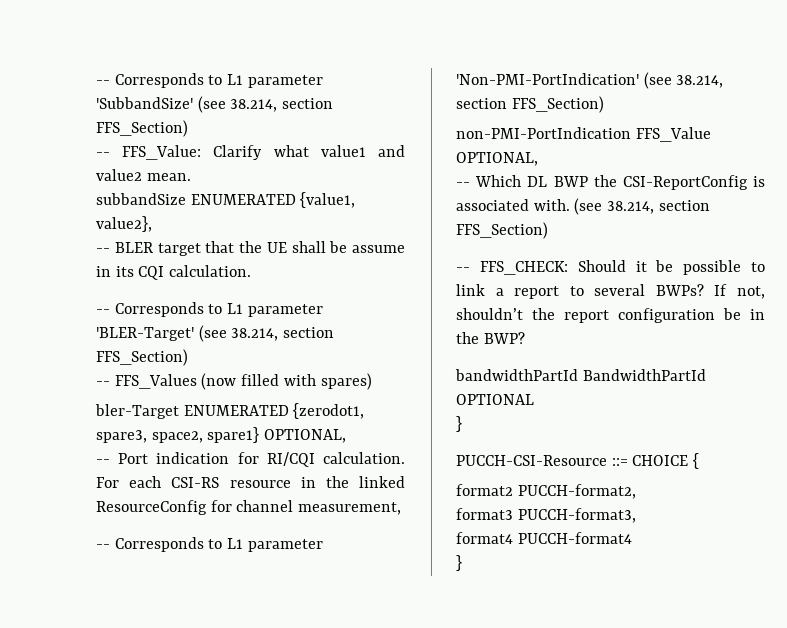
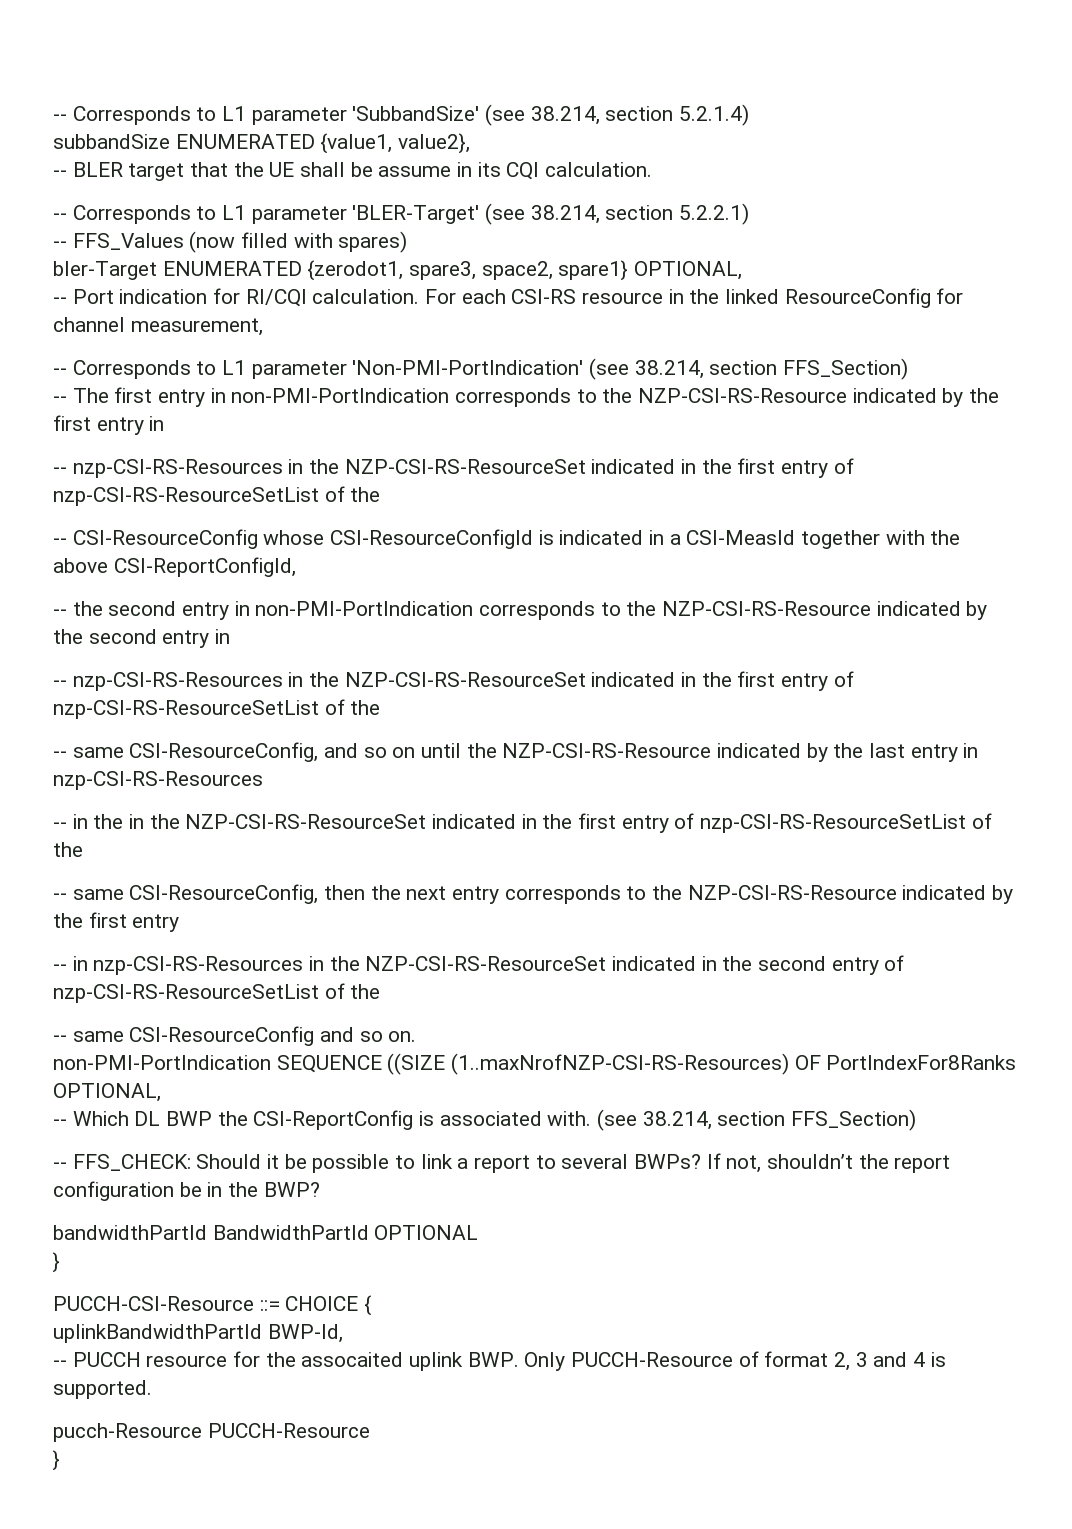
- -- Corresponds to L1 parameter 'SubbandSize' (see 38.214, section FFS_Section)
- -- FFS_Value: Clarify what value1 and value2 mean.
+ -- Corresponds to L1 parameter 'SubbandSize' (see 38.214, section 5.2.1.4)
- -- Corresponds to L1 parameter 'BLER-Target' (see 38.214, section FFS_Section)
+ -- Corresponds to L1 parameter 'BLER-Target' (see 38.214, section 5.2.2.1)
- non-PMI-PortIndication FFS_Value OPTIONAL,
+ -- The first entry in non-PMI-PortIndication corresponds to the NZP-CSI-RS-Resource indicated by the first entry in
+ -- nzp-CSI-RS-Resources in the NZP-CSI-RS-ResourceSet indicated in the first entry of nzp-CSI-RS-ResourceSetList of the
+ -- CSI-ResourceConfig whose CSI-ResourceConfigId is indicated in a CSI-MeasId together with the above CSI-ReportConfigId,
+ -- the second entry in non-PMI-PortIndication corresponds to the NZP-CSI-RS-Resource indicated by the second entry in
+ -- nzp-CSI-RS-Resources in the NZP-CSI-RS-ResourceSet indicated in the first entry of nzp-CSI-RS-ResourceSetList of the
+ -- same CSI-ResourceConfig, and so on until the NZP-CSI-RS-Resource indicated by the last entry in nzp-CSI-RS-Resources
+ -- in the in the NZP-CSI-RS-ResourceSet indicated in the first entry of nzp-CSI-RS-ResourceSetList of the
+ -- same CSI-ResourceConfig, then the next entry corresponds to the NZP-CSI-RS-Resource indicated by the first entry
+ -- in nzp-CSI-RS-Resources in the NZP-CSI-RS-ResourceSet indicated in the second entry of nzp-CSI-RS-ResourceSetList of the
+ -- same CSI-ResourceConfig and so on.
+ non-PMI-PortIndication SEQUENCE ((SIZE (1..maxNrofNZP-CSI-RS-Resources) OF PortIndexFor8Ranks OPTIONAL,
- format2 PUCCH-format2,
- format3 PUCCH-format3,
- format4 PUCCH-format4
+ uplinkBandwidthPartId BWP-Id,
+ -- PUCCH resource for the assocaited uplink BWP. Only PUCCH-Resource of format 2, 3 and 4 is supported.
+ pucch-Resource PUCCH-Resource

